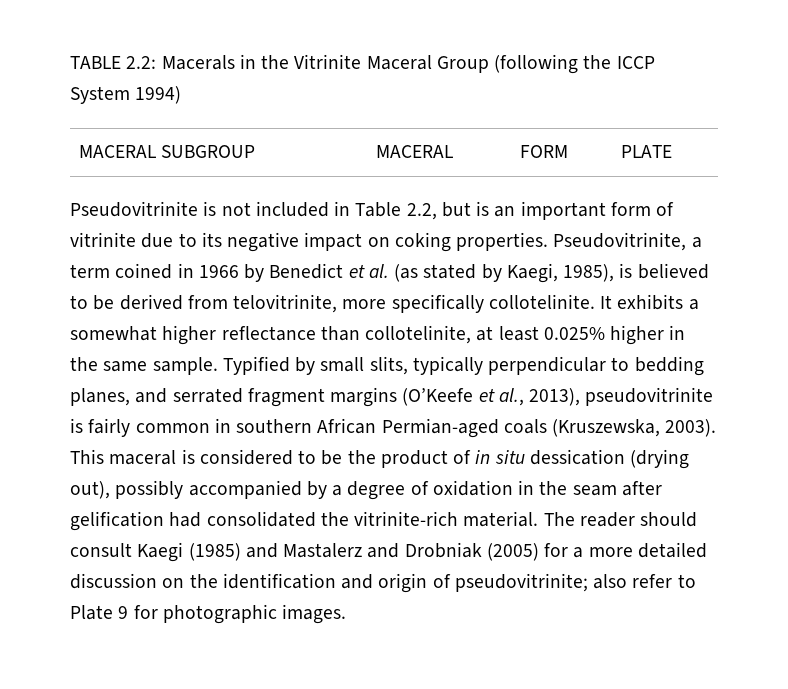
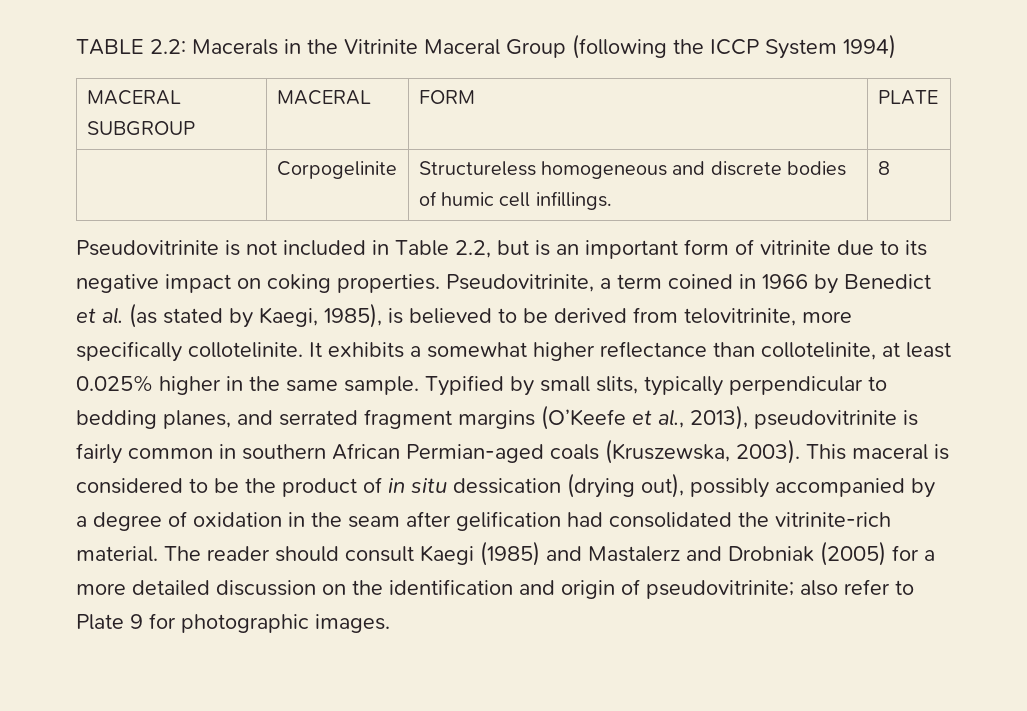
+ | Corpogelinite | Structureless homogeneous and discrete bodies of humic cell infillings. | 8

